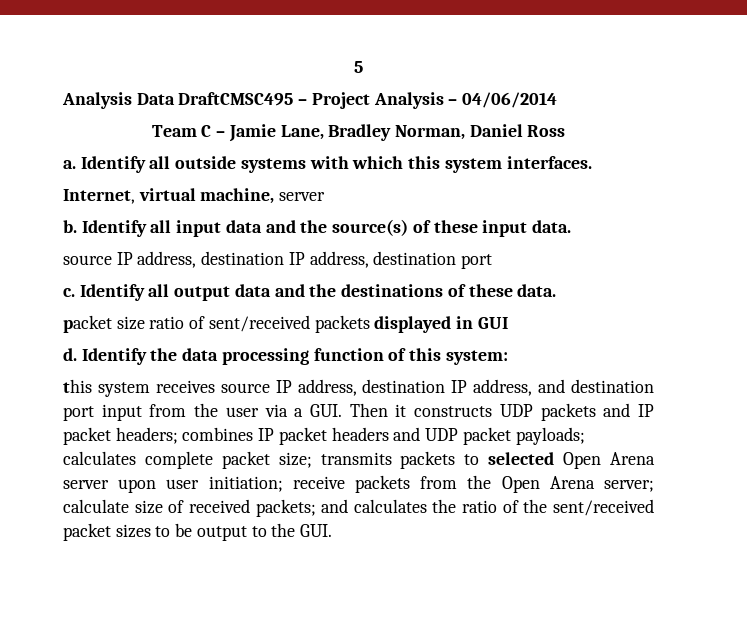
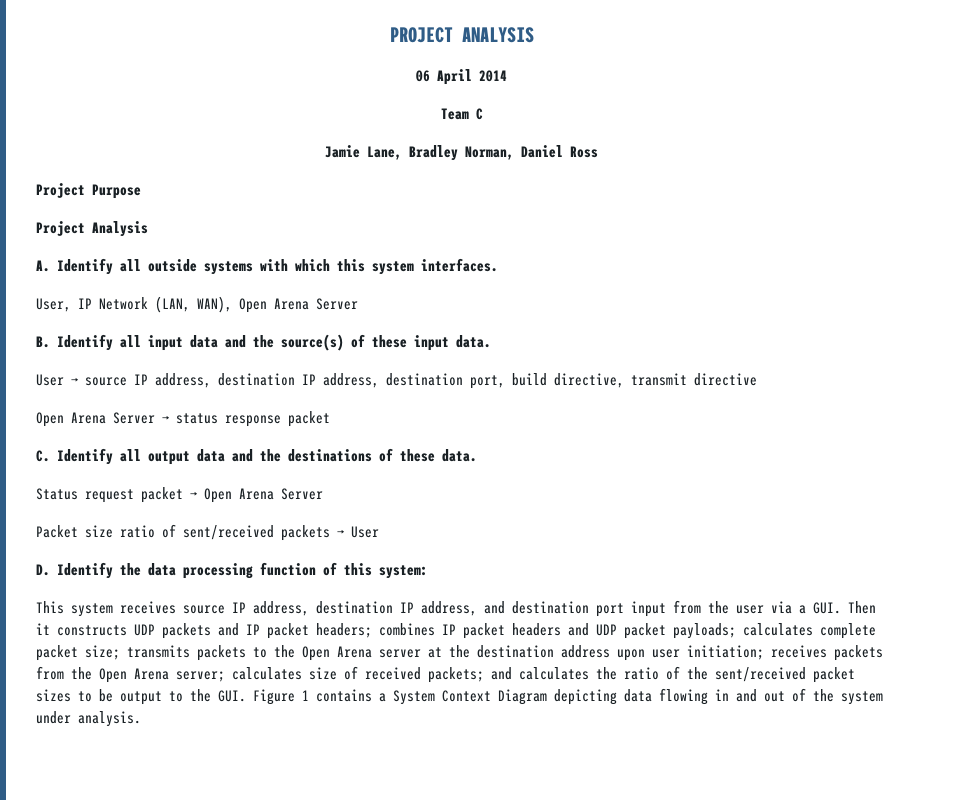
- 5
- Analysis Data DraftCMSC495 – Project Analysis – 04/06/2014
+ PROJECT ANALYSIS
+ 06 April 2014
- Team C – Jamie Lane, Bradley Norman, Daniel Ross
+ Team C
+ Jamie Lane, Bradley Norman, Daniel Ross
- a. Identify all outside systems with which this system interfaces.
+ Project Purpose
+ Project Analysis
+ A. Identify all outside systems with which this system interfaces.
- Internet, virtual machine, server
- b. Identify all input data and the source(s) of these input data.
+ User, IP Network (LAN, WAN), Open Arena Server
+ B. Identify all input data and the source(s) of these input data.
- source IP address, destination IP address, destination port
- c. Identify all output data and the destinations of these data.
+ User → source IP address, destination IP address, destination port, build directive, transmit directive
+ Open Arena Server → status response packet
+ C. Identify all output data and the destinations of these data.
- packet size ratio of sent/received packets displayed in GUI
- d. Identify the data processing function of this system:
+ Status request packet → Open Arena Server
+ Packet size ratio of sent/received packets → User
+ D. Identify the data processing function of this system:
- this system receives source IP address, destination IP address, and destination port input from the user via a GUI. Then it constructs UDP packets and IP packet headers;
+ This system receives source IP address, destination IP address, and destination port input from the user via a GUI. Then it constructs UDP packets and IP packet headers;
- transmits packets to selected Open Arena server upon user initiation;
+ transmits packets to the Open Arena server at the destination address upon user initiation;
- receive packets from the Open Arena server;
+ receives packets from the Open Arena server;
- calculate size of received packets;
+ calculates size of received packets;
- and calculates the ratio of the sent/received packet sizes to be output to the GUI.
+ and calculates the ratio of the sent/received packet sizes to be output to the GUI. Figure 1 contains a System Context Diagram depicting data flowing in and out of the system under analysis.

